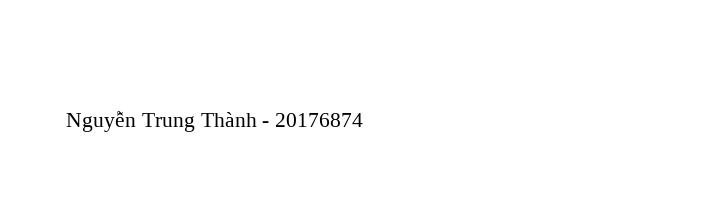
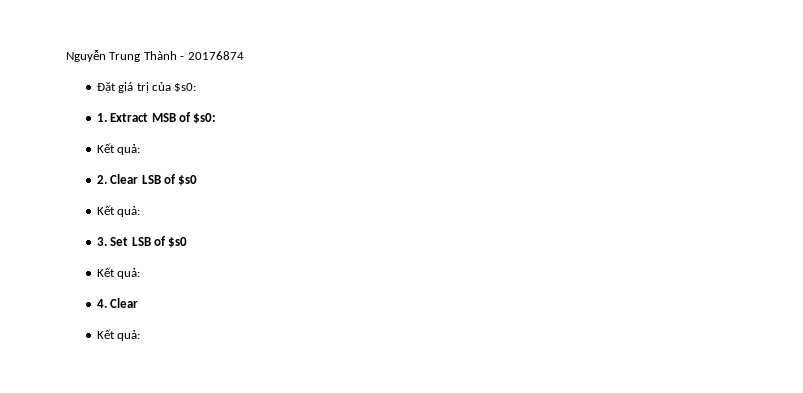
+ Đặt giá trị của $s0:
+ 1. Extract MSB of $s0:
+ Kết quả:
+ 2. Clear LSB of $s0
+ Kết quả:
+ 3. Set LSB of $s0
+ Kết quả:
+ 4. Clear
+ Kết quả:

